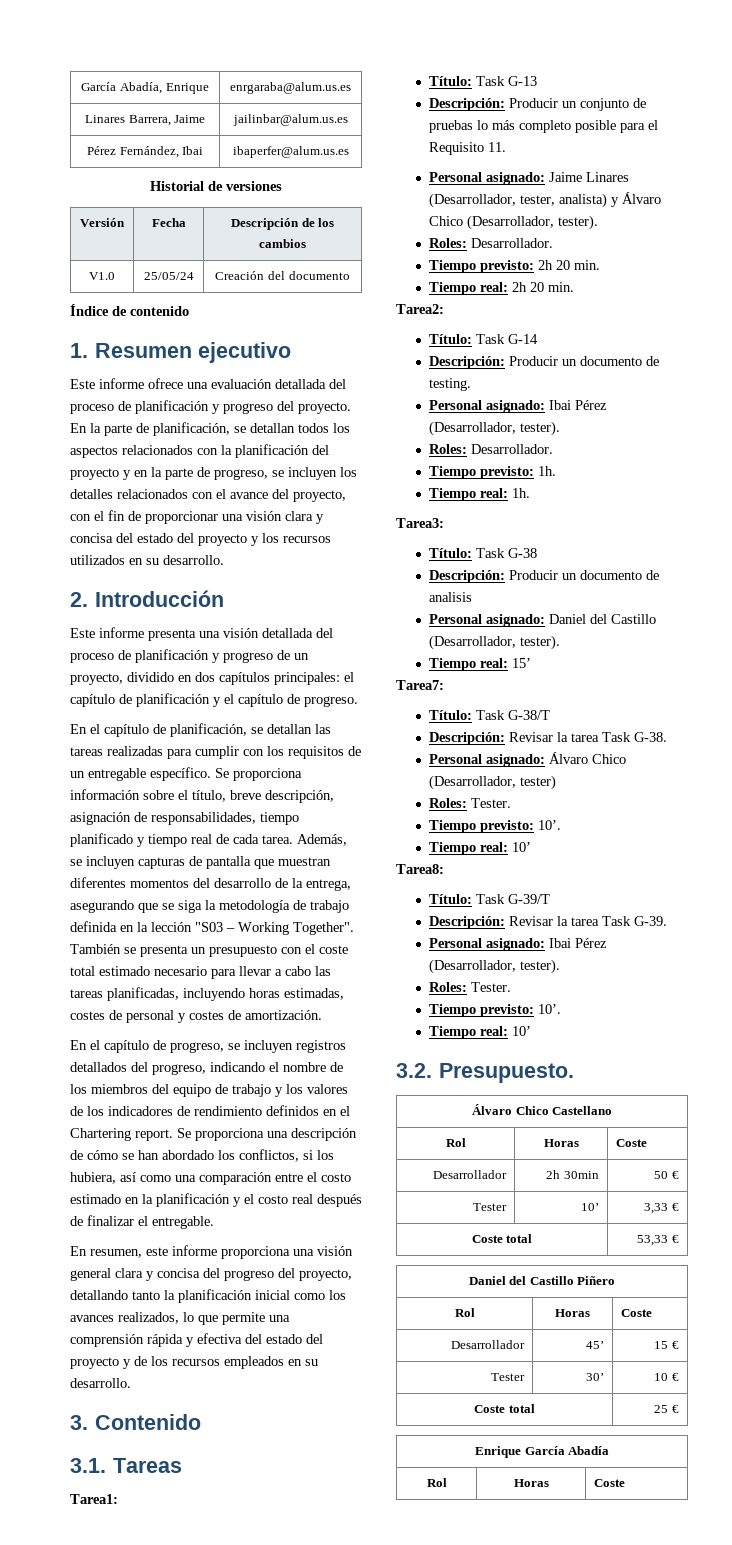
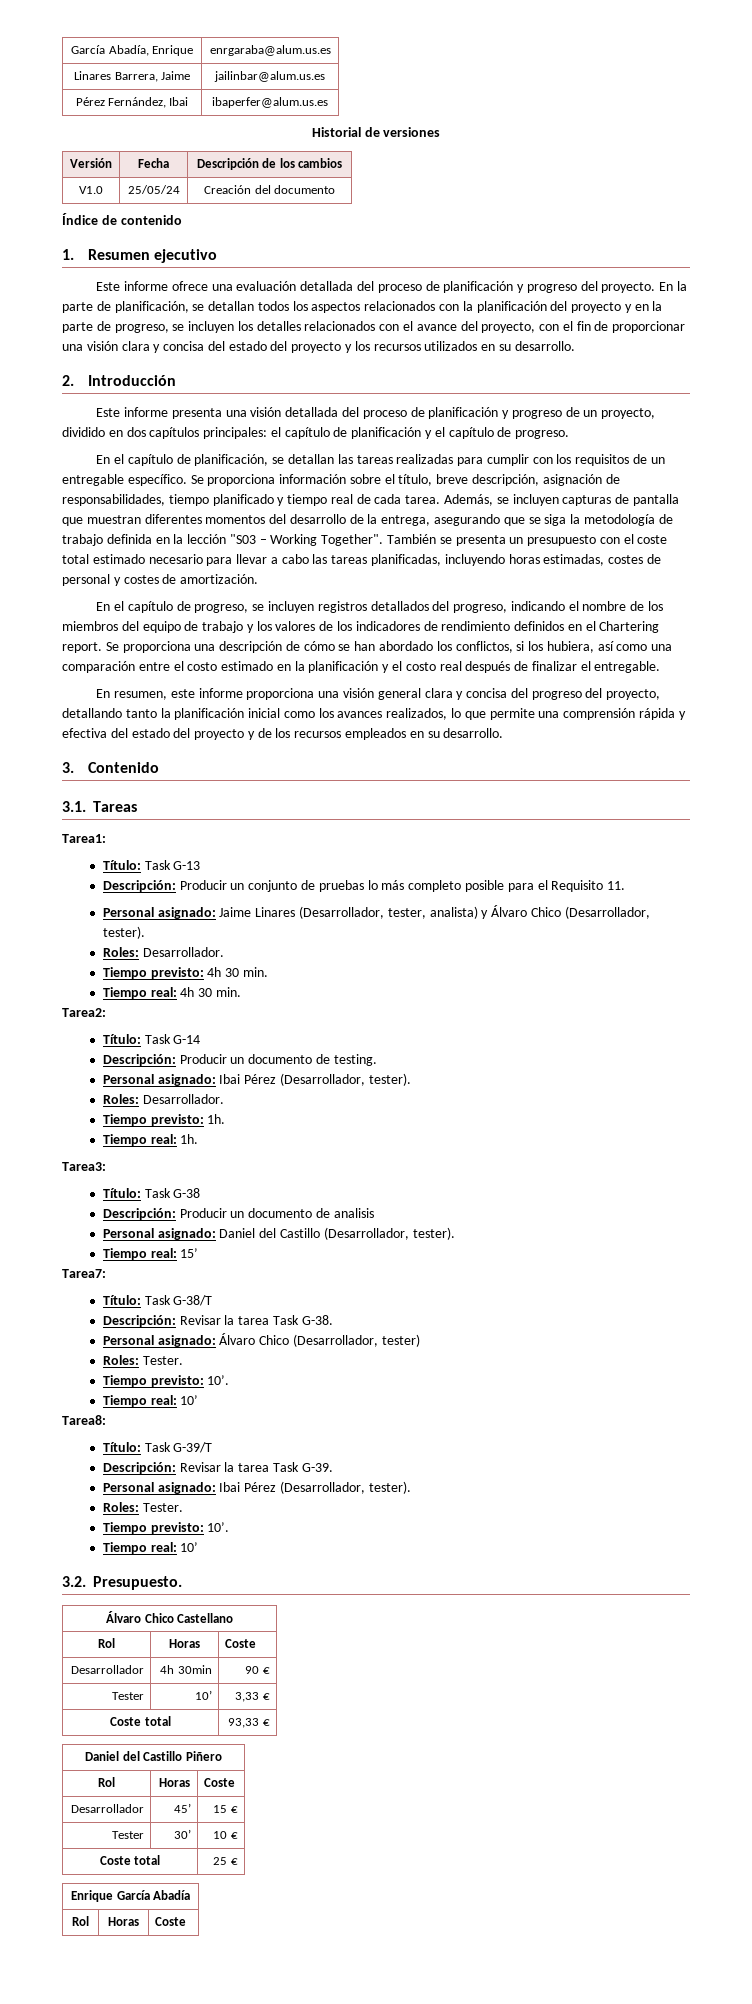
- Tiempo previsto: 2h 20 min.
+ Tiempo previsto: 4h 30 min.
- Tiempo real: 2h 20 min.
+ Tiempo real: 4h 30 min.
- Desarrollador | 2h 30min | 50 €
+ Desarrollador | 4h 30min | 90 €
- Coste total | 53,33 €
+ Coste total | 93,33 €

